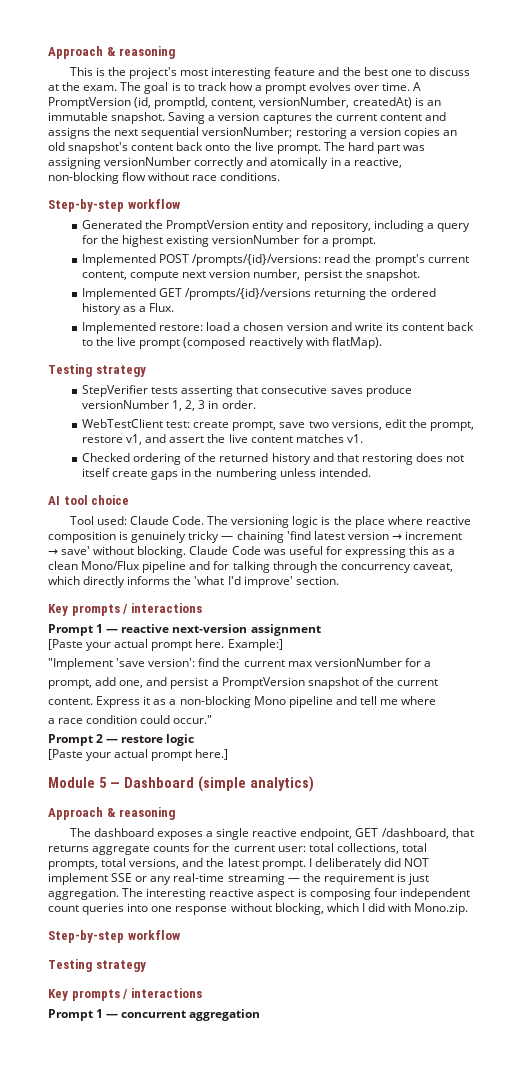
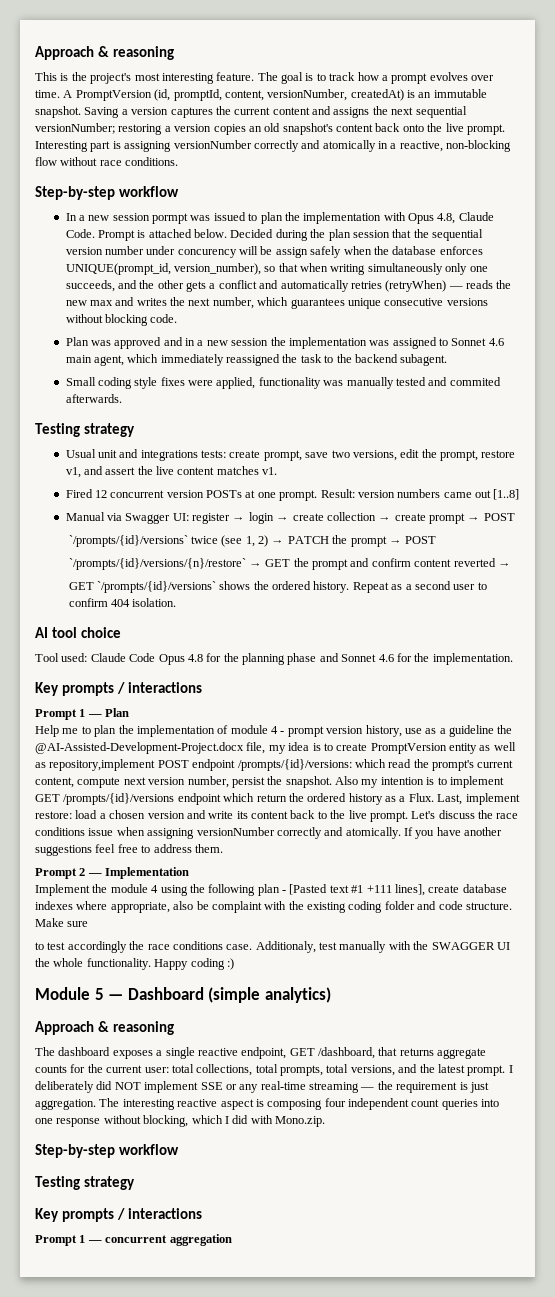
- This is the project's most interesting feature and the best one to discuss at the exam.
+ This is the project's most interesting feature.
- The hard part was assigning versionNumber correctly and atomically in a reactive, non-blocking flow without race conditions.
+ Interesting part is assigning versionNumber correctly and atomically in a reactive, non-blocking flow without race conditions.
- Generated the PromptVersion entity and repository, including a query for the highest existing versionNumber for a prompt.
- Implemented POST /prompts/{id}/versions: read the prompt's current content, compute next version number, persist the snapshot.
- Implemented GET /prompts/{id}/versions returning the ordered history as a Flux.
- Implemented restore: load a chosen version and write its content back to the live prompt (composed reactively with flatMap).
+ In a new session pormpt was issued to plan the implementation with Opus 4.8, Claude Code. Prompt is attached below. Decided during the plan session that the sequential version number under concurency will be assign safely when the database enforces UNIQUE(prompt_id, version_number), so that when writing simultaneously only one succeeds, and the other gets a conflict and automatically retries (retryWhen) — reads the new max and writes the next number, which guarantees unique consecutive versions without blocking code.
+ Plan was approved and in a new session the implementation was assigned to Sonnet 4.6 main agent, which immediately reassigned the task to the backend subagent.
+ Small coding style fixes were applied, functionality was manually tested and commited afterwards.
  Testing strategy
- StepVerifier tests asserting that consecutive saves produce versionNumber 1, 2, 3 in order.
- WebTestClient test: create prompt, save two versions, edit the prompt, restore v1, and assert the live content matches v1.
+ Usual unit and integrations tests: create prompt, save two versions, edit the prompt, restore v1, and assert the live content matches v1.
- Checked ordering of the returned history and that restoring does not itself create gaps in the numbering unless intended.
+ Fired 12 concurrent version POSTs at one prompt. Result: version numbers came out [1..8]
+ Manual via Swagger UI: register → login → create collection → create prompt → POST
+ `/prompts/{id}/versions` twice (see 1, 2) → PATCH the prompt → POST
+ `/prompts/{id}/versions/{n}/restore` → GET the prompt and confirm content reverted →
+ GET `/prompts/{id}/versions` shows the ordered history. Repeat as a second user to confirm 404 isolation.
- Tool used: Claude Code. The versioning logic is the place where reactive composition is genuinely tricky — chaining 'find latest version → increment → save' without blocking. Claude Code was useful for expressing this as a clean Mono/Flux pipeline and for talking through the concurrency caveat, which directly informs the 'what I'd improve' section.
+ Tool used: Claude Code Opus 4.8 for the planning phase and Sonnet 4.6 for the implementation.
  Key prompts / interactions
- Prompt 1 — reactive next-version assignment
- [Paste your actual prompt here. Example:]
- "Implement 'save version': find the current max versionNumber for a
- prompt, add one, and persist a PromptVersion snapshot of the current
- content. Express it as a non-blocking Mono pipeline and tell me where
- a race condition could occur."
- Prompt 2 — restore logic
- [Paste your actual prompt here.]
+ Prompt 1 — Plan
+ Help me to plan the implementation of module 4 - prompt version history, use as a guideline the @AI-Assisted-Development-Project.docx file, my idea is to create PromptVersion entity as well as repository,implement POST endpoint /prompts/{id}/versions: which read the prompt's current content, compute next version number, persist the snapshot. Also my intention is to implement GET /prompts/{id}/versions endpoint which return the ordered history as a Flux. Last, implement restore: load a chosen version and write its content back to the live prompt. Let's discuss the race conditions issue when assigning versionNumber correctly and atomically. If you have another suggestions feel free to address them.
+ Prompt 2 — Implementation
+ Implement the module 4 using the following plan - [Pasted text #1 +111 lines], create database indexes where appropriate, also be complaint with the existing coding folder and code structure. Make sure
+ to test accordingly the race conditions case. Additionaly, test manually with the SWAGGER UI the whole functionality. Happy coding :)

